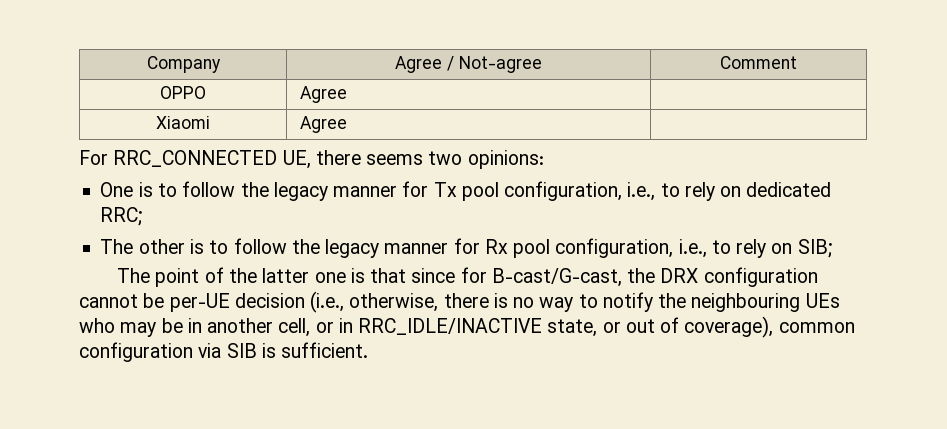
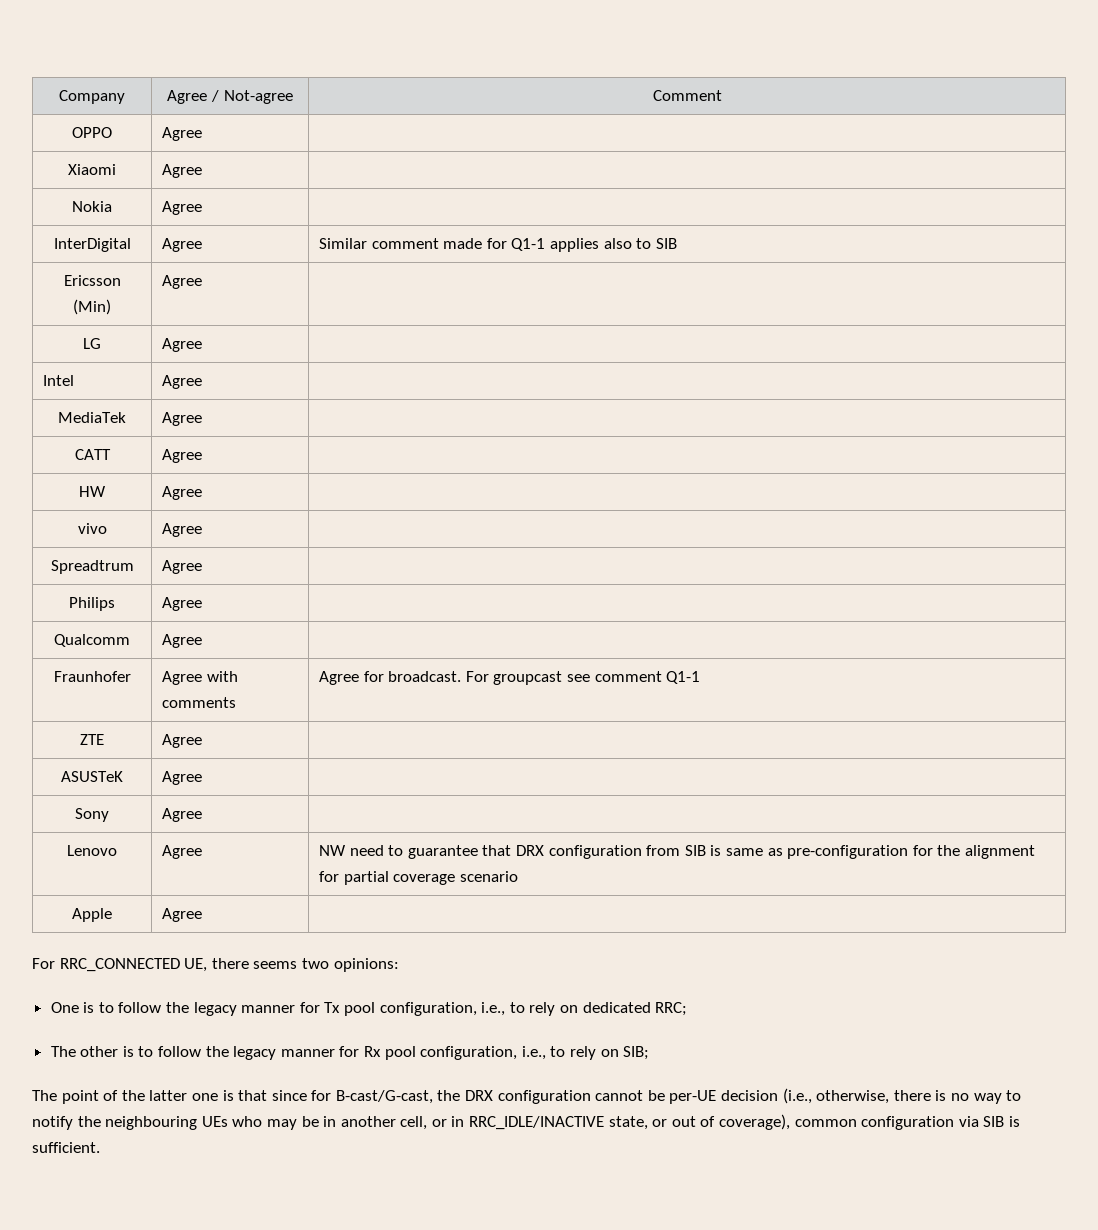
+ Nokia | Agree |
+ InterDigital | Agree | Similar comment made for Q1-1 applies also to SIB
+ Ericsson (Min) | Agree |
+ LG | Agree |
+ Intel | Agree |
+ MediaTek | Agree |
+ CATT | Agree |
+ HW | Agree |
+ vivo | Agree |
+ Spreadtrum | Agree |
+ Philips | Agree |
+ Qualcomm | Agree |
+ Fraunhofer | Agree with comments | Agree for broadcast. For groupcast see comment Q1-1
+ ZTE | Agree |
+ ASUSTeK | Agree |
+ Sony | Agree |
+ Lenovo | Agree | NW need to guarantee that DRX configuration from SIB is same as pre-configuration for the alignment for partial coverage scenario
+ Apple | Agree |

